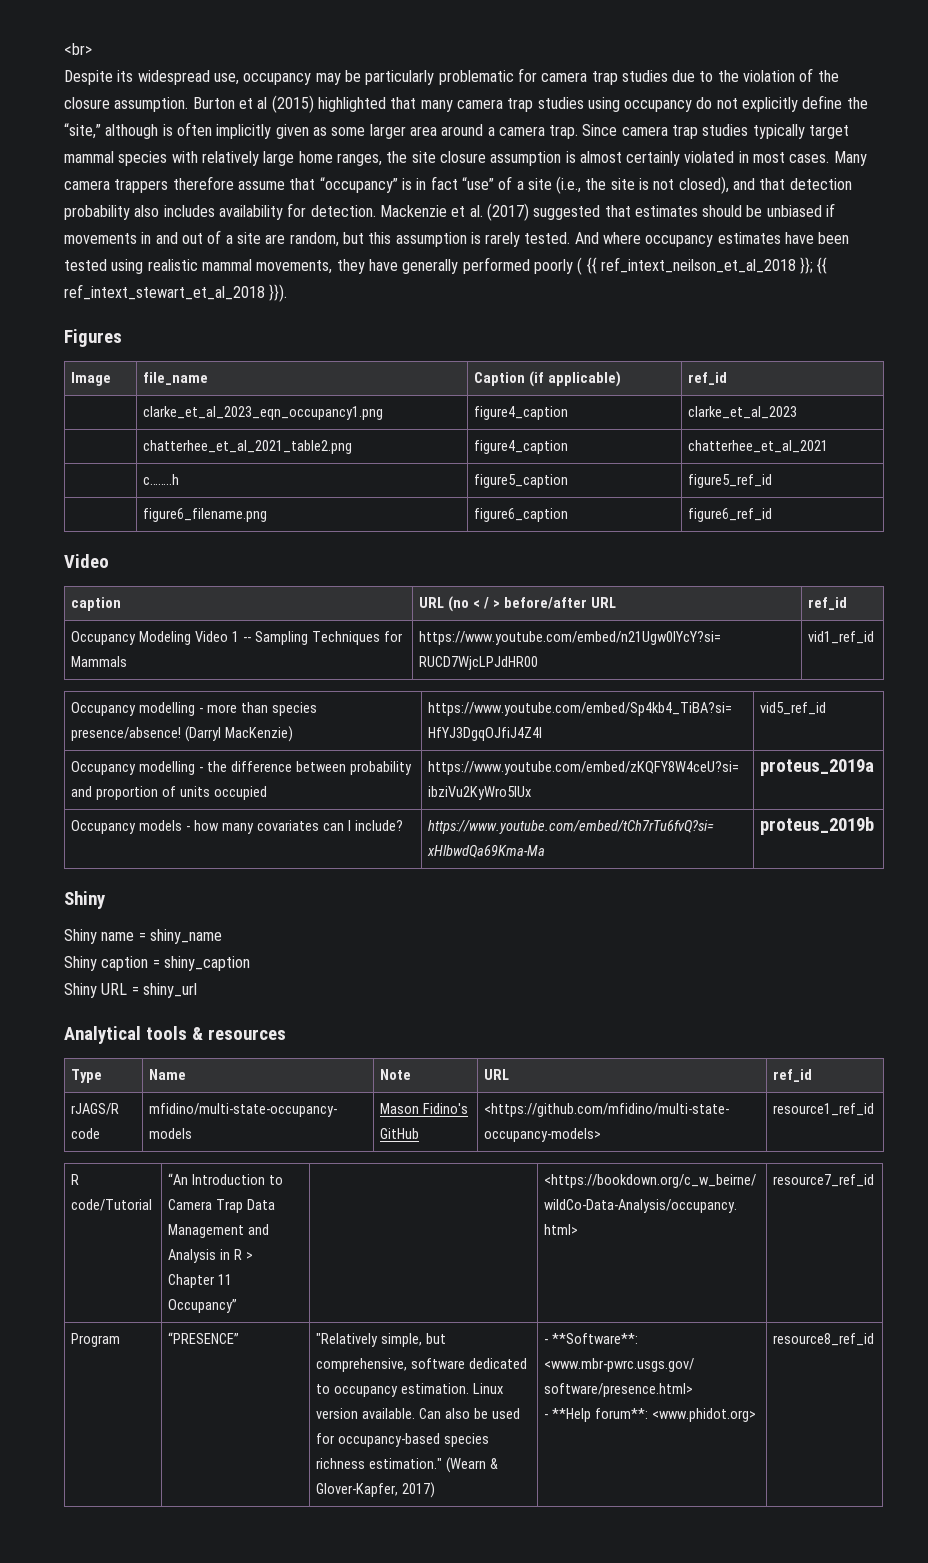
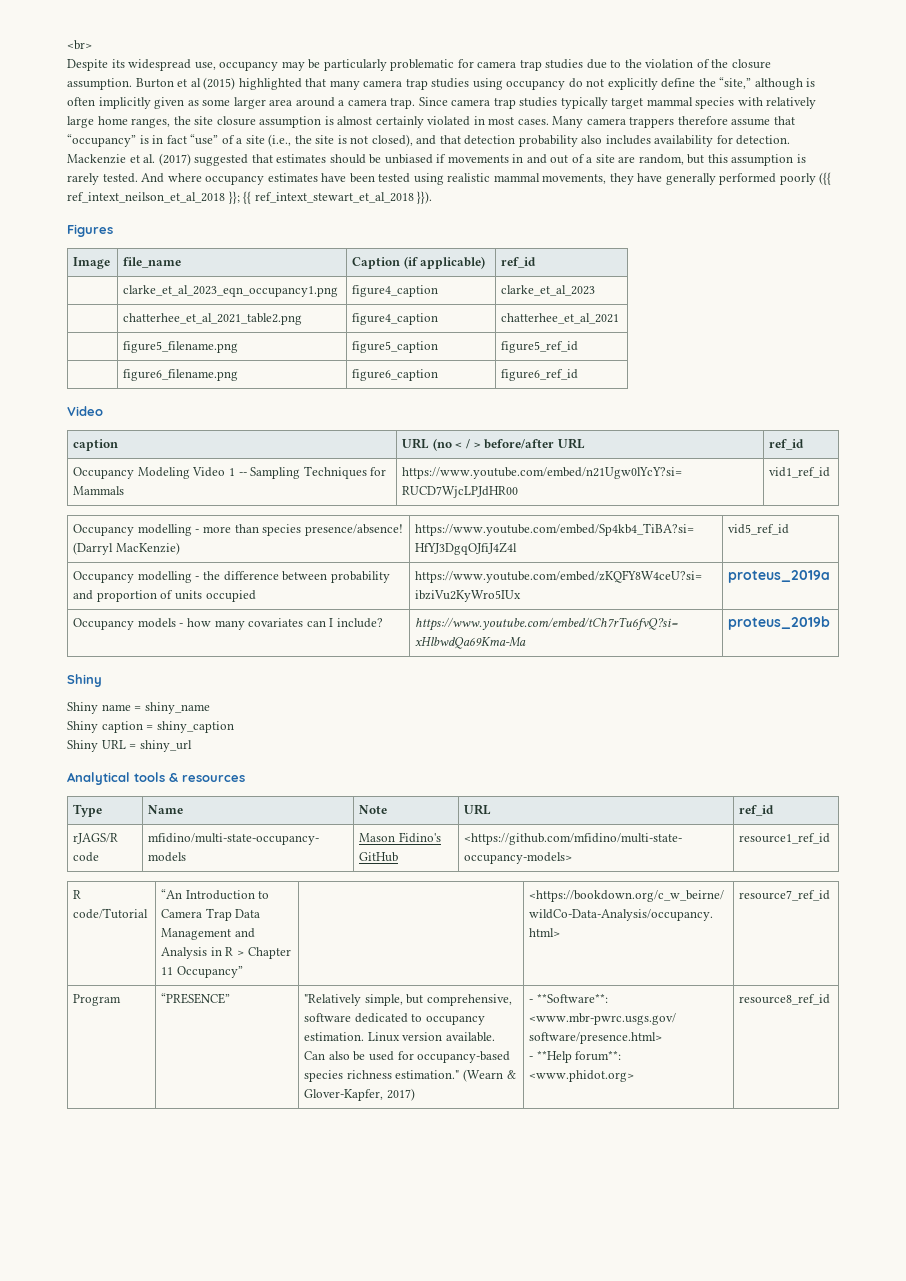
- And where occupancy estimates have been tested using realistic mammal movements, they have generally performed poorly ( {{ ref_intext_neilson_et_al_2018 }}; {{ ref_intext_stewart_et_al_2018 }}).
+ And where occupancy estimates have been tested using realistic mammal movements, they have generally performed poorly ({{ ref_intext_neilson_et_al_2018 }}; {{ ref_intext_stewart_et_al_2018 }}).
- | c……..h | figure5_caption | figure5_ref_id
+ | figure5_filename.png | figure5_caption | figure5_ref_id

